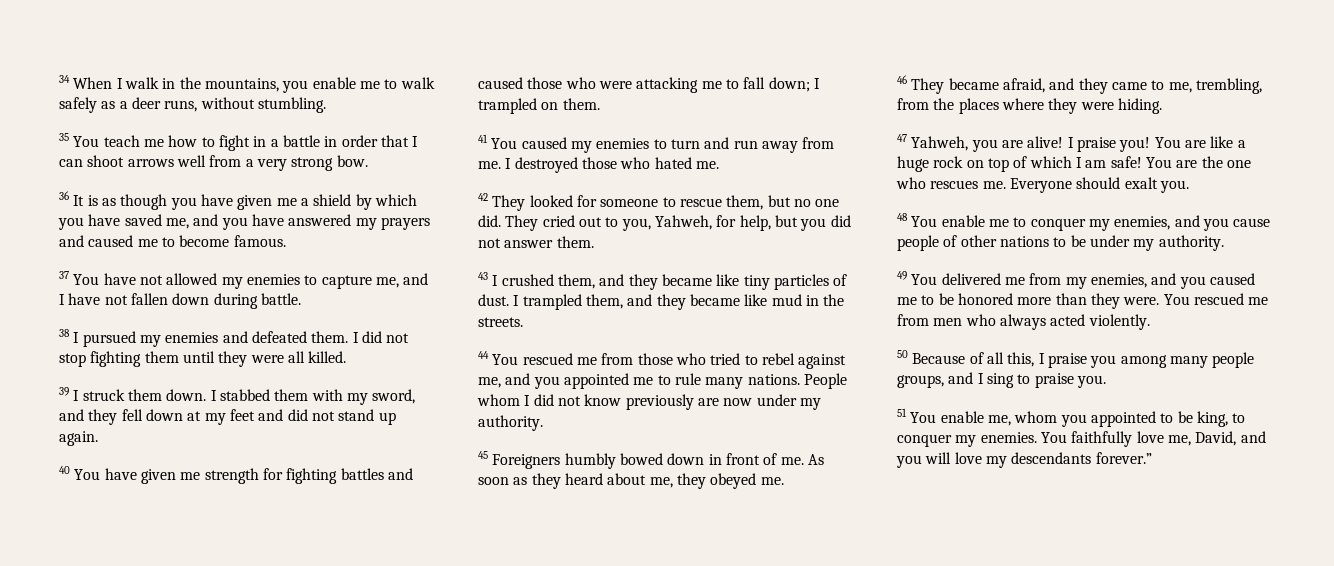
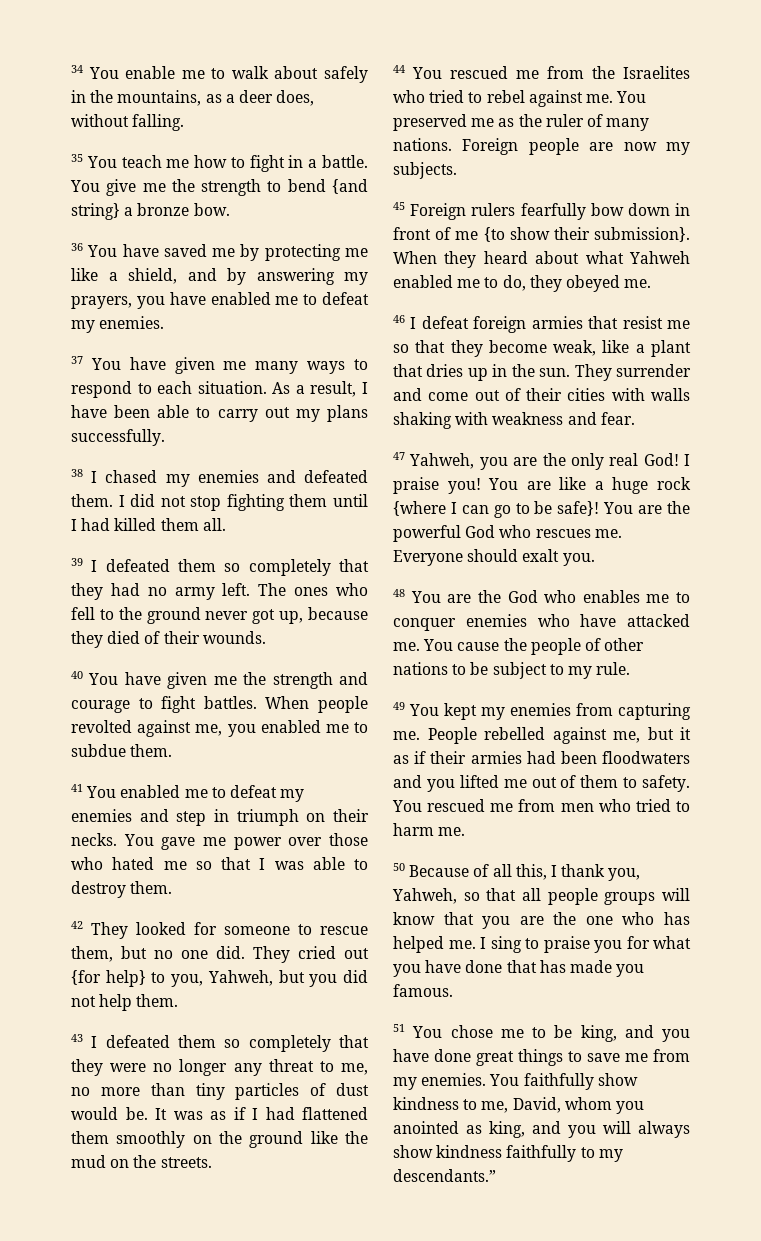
- 34 When I walk in the mountains, you enable me to walk safely as a deer runs, without stumbling.
+ 34 You enable me to walk about safely in the mountains, as a deer does, without falling.
- 35 You teach me how to fight in a battle in order that I can shoot arrows well from a very strong bow.
- 36 It is as though you have given me a shield by which you have saved me, and you have answered my prayers and caused me to become famous.
- 37 You have not allowed my enemies to capture me, and I have not fallen down during battle.
+ 35 You teach me how to fight in a battle. You give me the strength to bend {and string} a bronze bow.
+ 36 You have saved me by protecting me like a shield, and by answering my prayers, you have enabled me to defeat my enemies.
+ 37 You have given me many ways to respond to each situation. As a result, I have been able to carry out my plans successfully.
- 38 I pursued my enemies and defeated them.
+ 38 I chased my enemies and defeated them.
- I did not stop fighting them until they were all killed.
- 39 I struck them down. I stabbed them with my sword, and they fell down at my feet and did not stand up again.
+ I did not stop fighting them until I had killed them all.
+ 39 I defeated them so completely that they had no army left. The ones who fell to the ground never got up, because they died of their wounds.
- 40 You have given me strength for fighting battles and caused those who were attacking me to fall down; I trampled on them.
- 41 You caused my enemies to turn and run away from me. I destroyed those who hated me.
+ 40 You have given me the strength and courage to fight battles. When people revolted against me, you enabled me to subdue them.
+ 41 You enabled me to defeat my enemies and step in triumph on their necks. You gave me power over those who hated me so that I was able to destroy them.
- They cried out to you, Yahweh, for help, but you did not answer them.
+ They cried out {for help} to you, Yahweh, but you did not help them.
- 43 I crushed them, and they became like tiny particles of dust. I trampled them, and they became like mud in the streets.
+ 43 I defeated them so completely that they were no longer any threat to me, no more than tiny particles of dust would be. It was as if I had flattened them smoothly on the ground like the mud on the streets.
- 44 You rescued me from those who tried to rebel against me, and you appointed me to rule many nations. People whom I did not know previously are now under my authority.
- 45 Foreigners humbly bowed down in front of me. As soon as they heard about me, they obeyed me.
- 46 They became afraid, and they came to me, trembling, from the places where they were hiding.
+ 44 You rescued me from the Israelites who tried to rebel against me. You preserved me as the ruler of many nations. Foreign people are now my subjects.
+ 45 Foreign rulers fearfully bow down in front of me {to show their submission}. When they heard about what Yahweh enabled me to do, they obeyed me.
+ 46 I defeat foreign armies that resist me so that they become weak, like a plant that dries up in the sun. They surrender and come out of their cities with walls shaking with weakness and fear.
- 47 Yahweh, you are alive!
+ 47 Yahweh, you are the only real God!
- You are like a huge rock on top of which I am safe! You are the one who rescues me.
+ You are like a huge rock {where I can go to be safe}! You are the powerful God who rescues me.
- 48 You enable me to conquer my enemies, and you cause people of other nations to be under my authority.
- 49 You delivered me from my enemies, and you caused me to be honored more than they were.
+ 48 You are the God who enables me to conquer enemies who have attacked me. You cause the people of other nations to be subject to my rule.
+ 49 You kept my enemies from capturing me. People rebelled against me, but it as if their armies had been floodwaters and you lifted me out of them to safety.
- You rescued me from men who always acted violently.
+ You rescued me from men who tried to harm me.
- 50 Because of all this, I praise you among many people groups, and I sing to praise you.
- 51 You enable me, whom you appointed to be king, to conquer my enemies. You faithfully love me, David, and you will love my descendants forever.”
+ 50 Because of all this, I thank you, Yahweh, so that all people groups will know that you are the one who has helped me. I sing to praise you for what you have done that has made you famous.
+ 51 You chose me to be king, and you have done great things to save me from my enemies. You faithfully show kindness to me, David, whom you anointed as king, and you will always show kindness faithfully to my descendants.”

